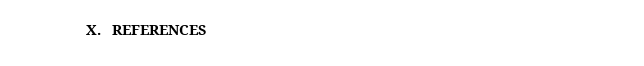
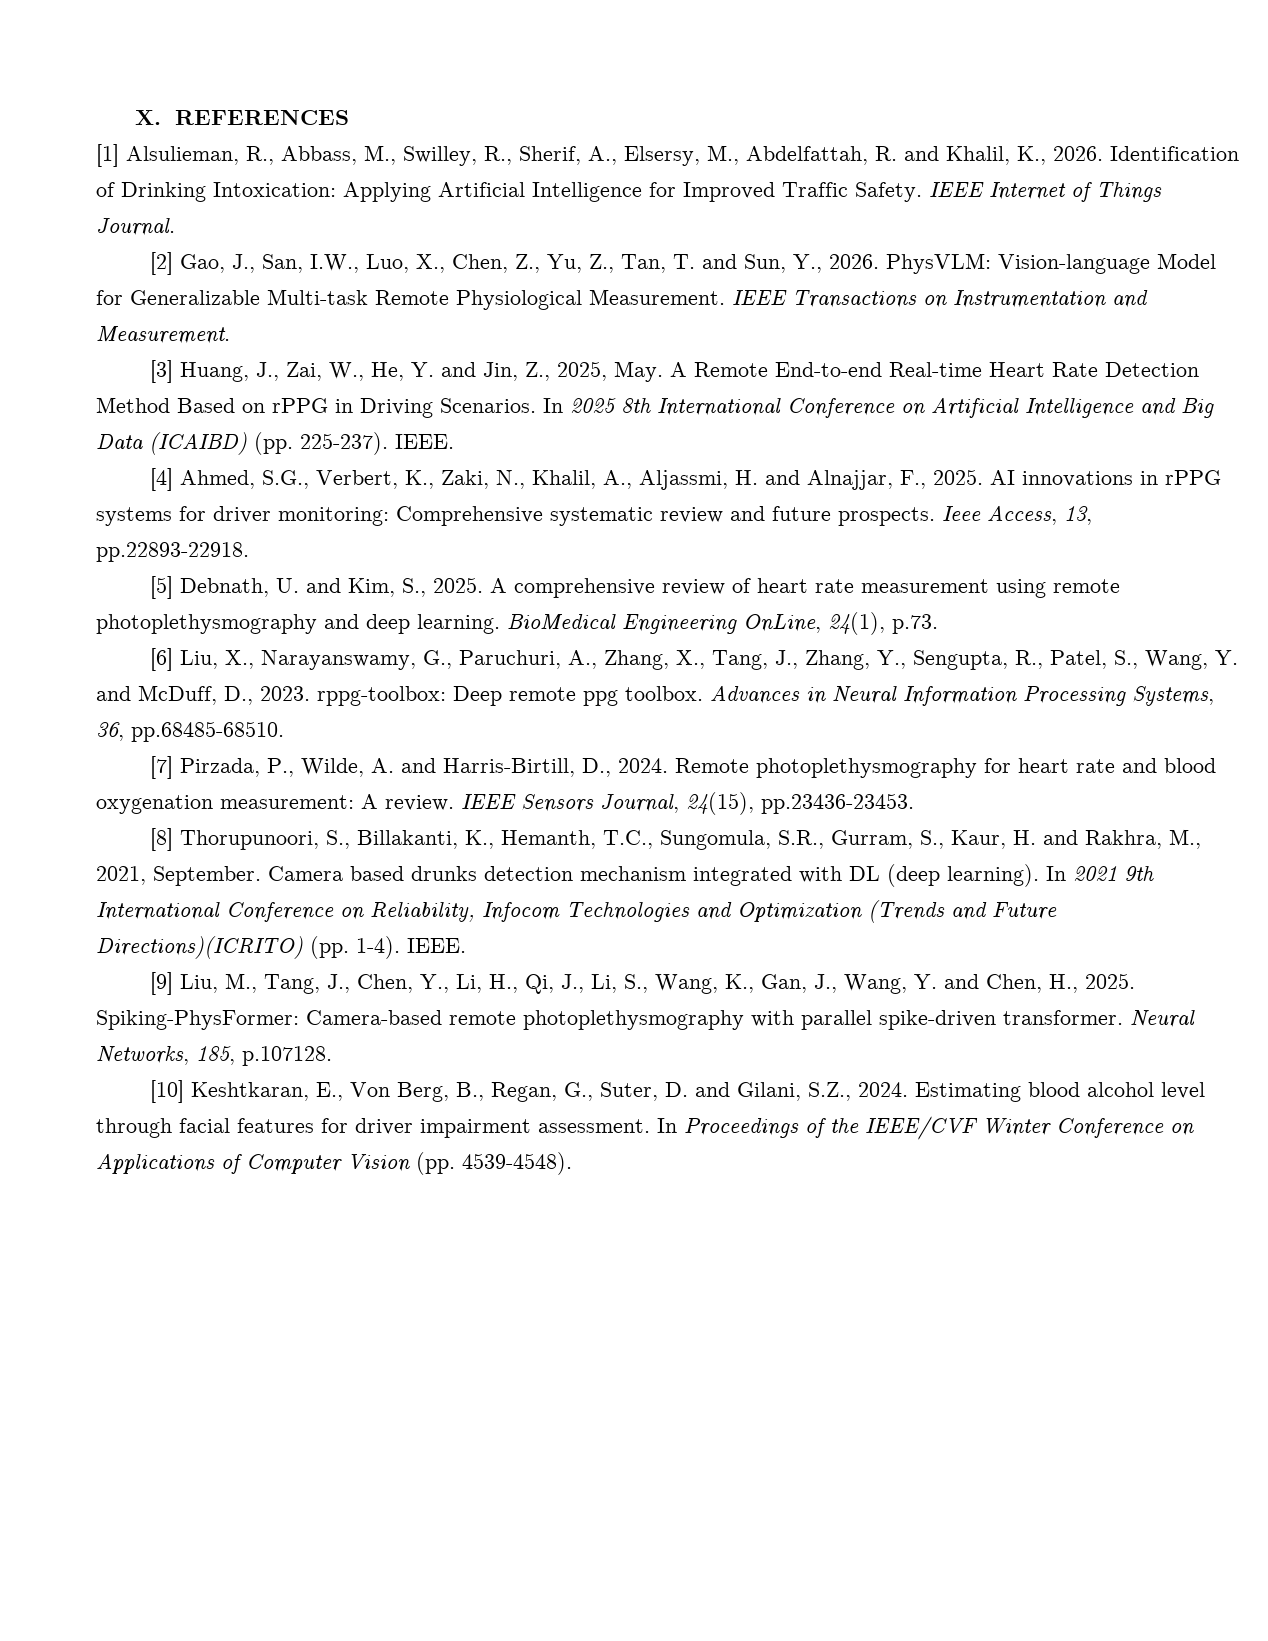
+ [1] Alsulieman, R., Abbass, M., Swilley, R., Sherif, A., Elsersy, M., Abdelfattah, R. and Khalil, K., 2026. Identification of Drinking Intoxication: Applying Artificial Intelligence for Improved Traffic Safety. IEEE Internet of Things Journal.
+ [2] Gao, J., San, I.W., Luo, X., Chen, Z., Yu, Z., Tan, T. and Sun, Y., 2026. PhysVLM: Vision-language Model for Generalizable Multi-task Remote Physiological Measurement. IEEE Transactions on Instrumentation and Measurement.
+ [3] Huang, J., Zai, W., He, Y. and Jin, Z., 2025, May. A Remote End-to-end Real-time Heart Rate Detection Method Based on rPPG in Driving Scenarios. In 2025 8th International Conference on Artificial Intelligence and Big Data (ICAIBD) (pp. 225-237). IEEE.
+ [4] Ahmed, S.G., Verbert, K., Zaki, N., Khalil, A., Aljassmi, H. and Alnajjar, F., 2025. AI innovations in rPPG systems for driver monitoring: Comprehensive systematic review and future prospects. Ieee Access, 13, pp.22893-22918.
+ [5] Debnath, U. and Kim, S., 2025. A comprehensive review of heart rate measurement using remote photoplethysmography and deep learning. BioMedical Engineering OnLine, 24(1), p.73.
+ [6] Liu, X., Narayanswamy, G., Paruchuri, A., Zhang, X., Tang, J., Zhang, Y., Sengupta, R., Patel, S., Wang, Y. and McDuff, D., 2023. rppg-toolbox: Deep remote ppg toolbox. Advances in Neural Information Processing Systems, 36, pp.68485-68510.
+ [7] Pirzada, P., Wilde, A. and Harris-Birtill, D., 2024. Remote photoplethysmography for heart rate and blood oxygenation measurement: A review. IEEE Sensors Journal, 24(15), pp.23436-23453.
+ [8] Thorupunoori, S., Billakanti, K., Hemanth, T.C., Sungomula, S.R., Gurram, S., Kaur, H. and Rakhra, M., 2021, September. Camera based drunks detection mechanism integrated with DL (deep learning). In 2021 9th International Conference on Reliability, Infocom Technologies and Optimization (Trends and Future Directions)(ICRITO) (pp. 1-4). IEEE.
+ [9] Liu, M., Tang, J., Chen, Y., Li, H., Qi, J., Li, S., Wang, K., Gan, J., Wang, Y. and Chen, H., 2025. Spiking-PhysFormer: Camera-based remote photoplethysmography with parallel spike-driven transformer. Neural Networks, 185, p.107128.
+ [10] Keshtkaran, E., Von Berg, B., Regan, G., Suter, D. and Gilani, S.Z., 2024. Estimating blood alcohol level through facial features for driver impairment assessment. In Proceedings of the IEEE/CVF Winter Conference on Applications of Computer Vision (pp. 4539-4548).

